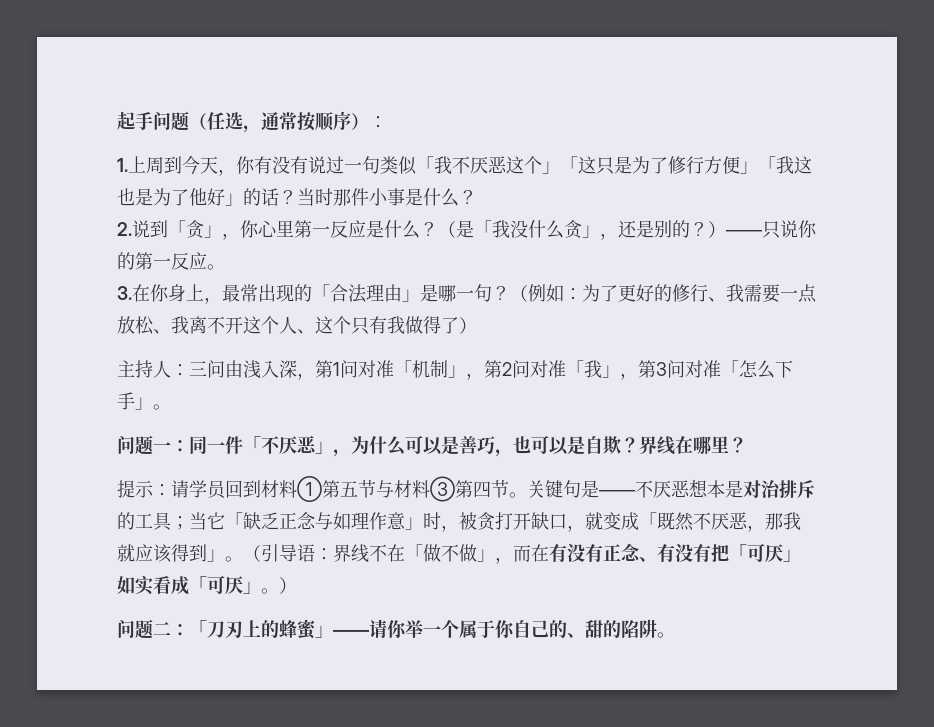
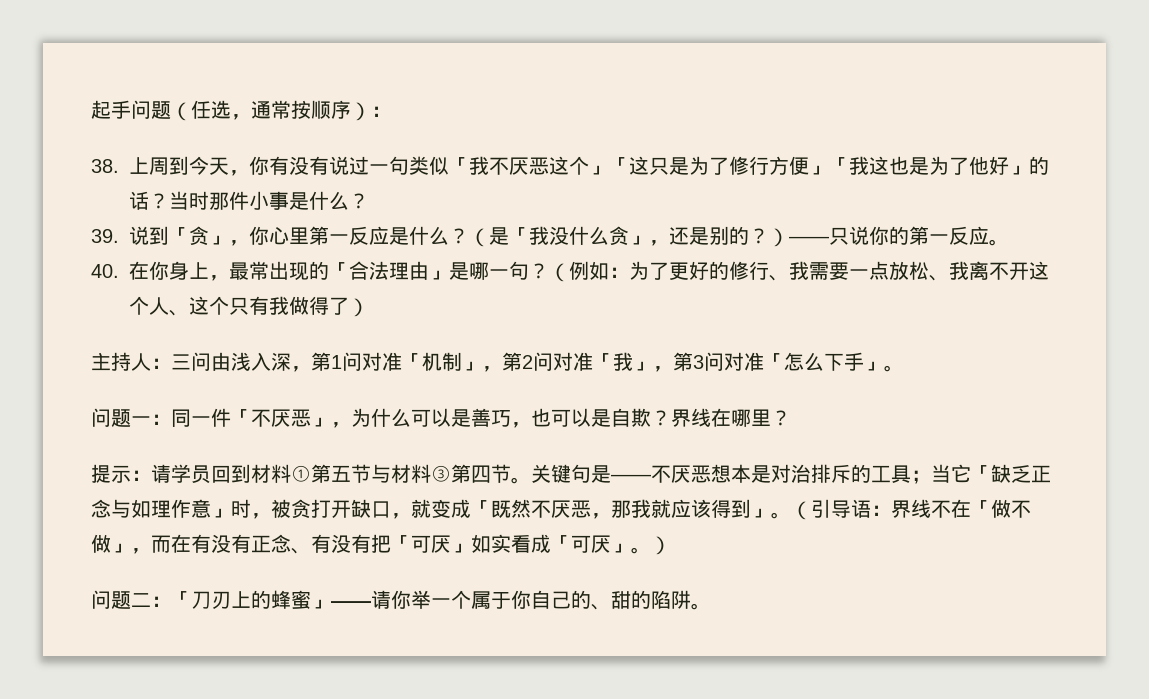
- 1.上周到今天，你有没有说过一句类似「我不厌恶这个」「这只是为了修行方便」「我这也是为了他好」的话？
+ 38.上周到今天，你有没有说过一句类似「我不厌恶这个」「这只是为了修行方便」「我这也是为了他好」的话？
- 2.说到「贪」，你心里第一反应是什么？
+ 39.说到「贪」，你心里第一反应是什么？
- 3.在你身上，最常出现的「合法理由」是哪一句？
+ 40.在你身上，最常出现的「合法理由」是哪一句？

